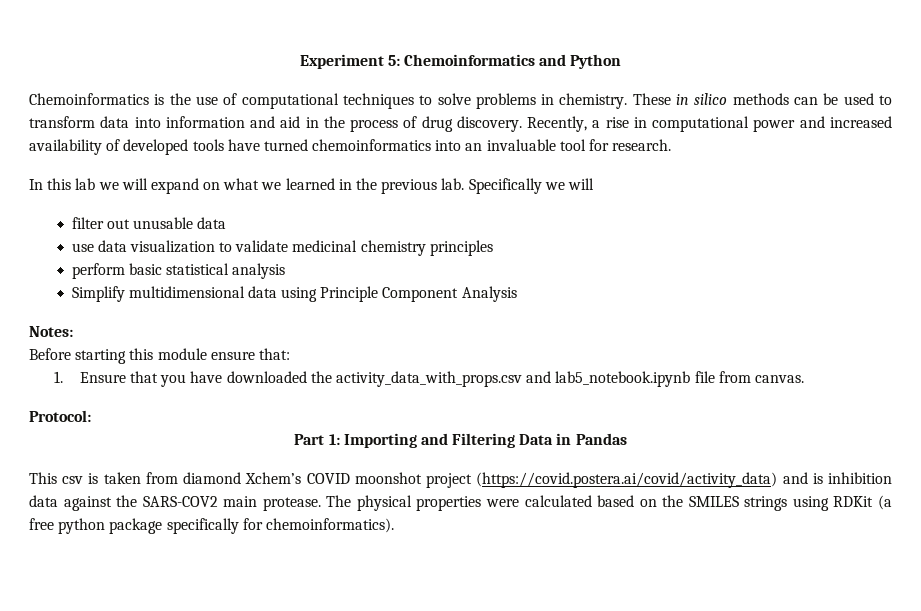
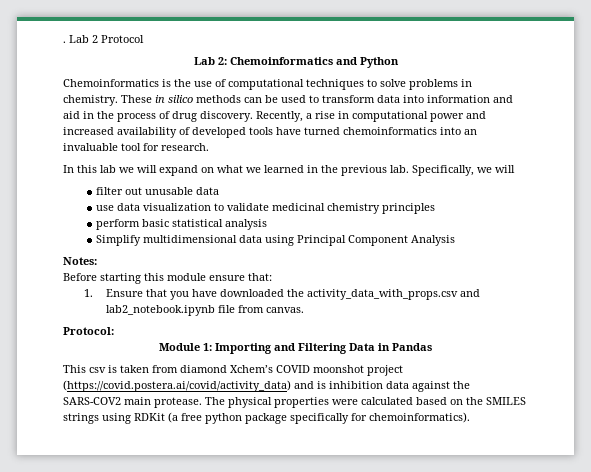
- Experiment 5: Chemoinformatics and Python
+ . Lab 2 Protocol
+ Lab 2: Chemoinformatics and Python
- Specifically we will
+ Specifically, we will
- Simplify multidimensional data using Principle Component Analysis
+ Simplify multidimensional data using Principal Component Analysis
- 1. Ensure that you have downloaded the activity_data_with_props.csv and lab5_notebook.ipynb file from canvas.
+ 1. Ensure that you have downloaded the activity_data_with_props.csv and lab2_notebook.ipynb file from canvas.
- Part 1: Importing and Filtering Data in Pandas
+ Module 1: Importing and Filtering Data in Pandas

